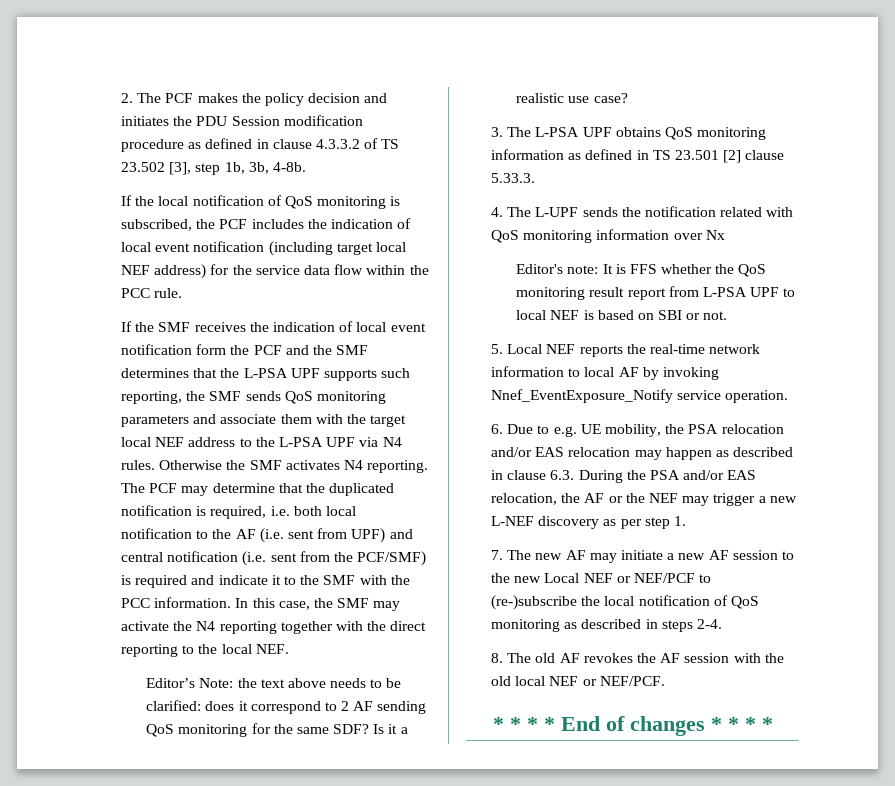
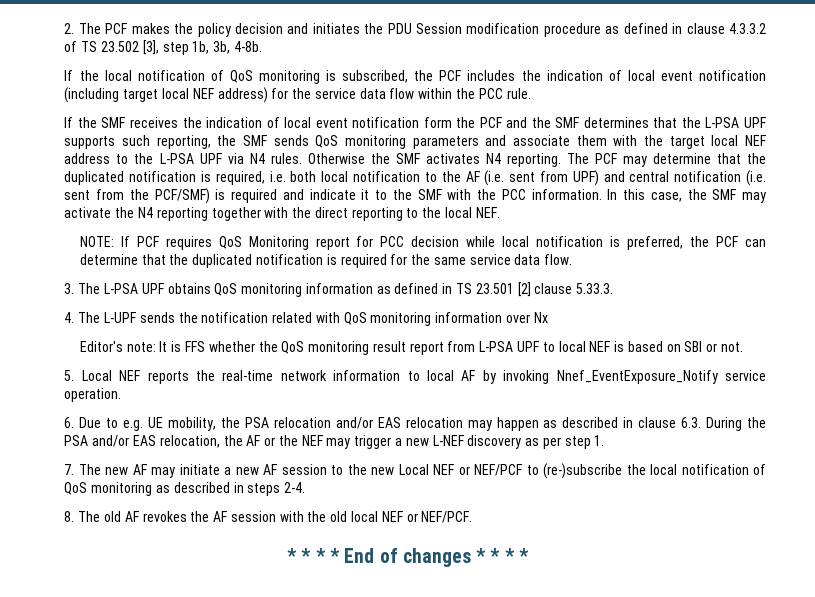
- Editor’s Note: the text above needs to be clarified: does it correspond to 2 AF sending QoS monitoring for the same SDF? Is it a realistic use case?
+ NOTE: If PCF requires QoS Monitoring report for PCC decision while local notification is preferred, the PCF can determine that the duplicated notification is required for the same service data flow.

